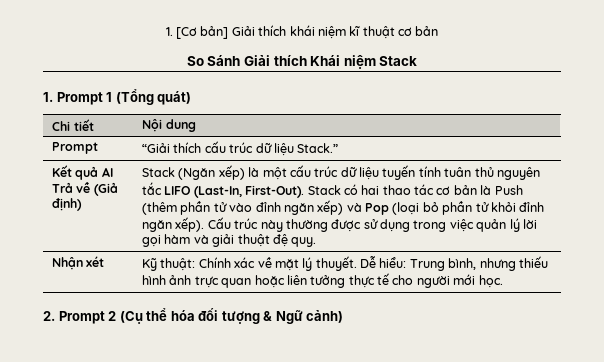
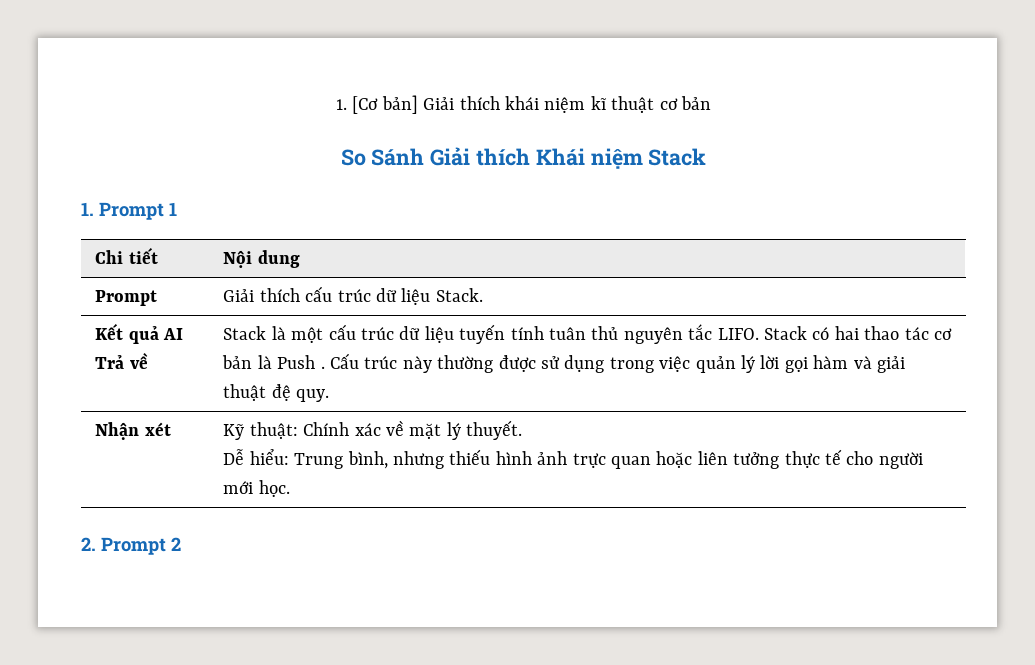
- 1. Prompt 1 (Tổng quát)
+ 1. Prompt 1
- Prompt | “Giải thích cấu trúc dữ liệu Stack.”
+ Prompt | Giải thích cấu trúc dữ liệu Stack.
- Kết quả AI Trả về (Giả định) | Stack (Ngăn xếp) là một cấu trúc dữ liệu tuyến tính tuân thủ nguyên tắc LIFO (Last-In, First-Out).
+ Kết quả AI Trả về | Stack là một cấu trúc dữ liệu tuyến tính tuân thủ nguyên tắc LIFO.
- Stack có hai thao tác cơ bản là Push (thêm phần tử vào đỉnh ngăn xếp) và Pop (loại bỏ phần tử khỏi đỉnh ngăn xếp).
+ Stack có hai thao tác cơ bản là Push .
- Nhận xét | Kỹ thuật: Chính xác về mặt lý thuyết. Dễ hiểu: Trung bình, nhưng thiếu hình ảnh trực quan hoặc liên tưởng thực tế cho người mới học.
+ Nhận xét | Kỹ thuật: Chính xác về mặt lý thuyết.
+ Dễ hiểu: Trung bình, nhưng thiếu hình ảnh trực quan hoặc liên tưởng thực tế cho người mới học.
- 2. Prompt 2 (Cụ thể hóa đối tượng & Ngữ cảnh)
+ 2. Prompt 2

